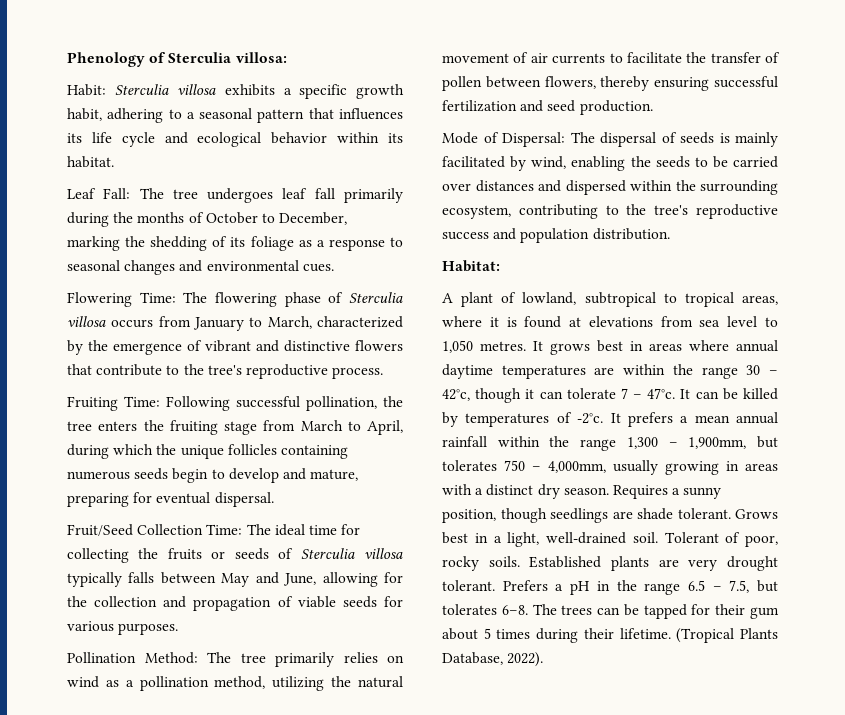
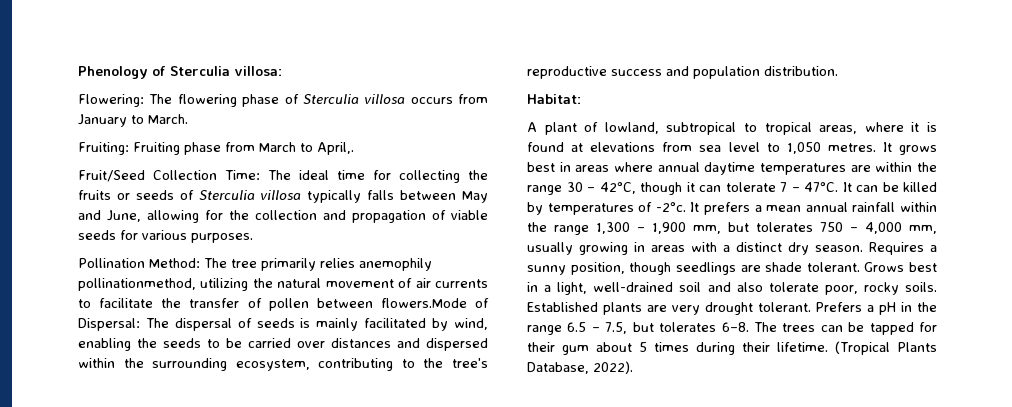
- Habit: Sterculia villosa exhibits a specific growth habit, adhering to a seasonal pattern that influences its life cycle and ecological behavior within its habitat.
- Leaf Fall: The tree undergoes leaf fall primarily during the months of October to December, marking the shedding of its foliage as a response to seasonal changes and environmental cues.
- Flowering Time: The flowering phase of Sterculia villosa occurs from January to March, characterized by the emergence of vibrant and distinctive flowers that contribute to the tree's reproductive process.
- Fruiting Time: Following successful pollination, the tree enters the fruiting stage from March to April, during which the unique follicles containing numerous seeds begin to develop and mature, preparing for eventual dispersal.
+ Flowering: The flowering phase of Sterculia villosa occurs from January to March.
+ Fruiting: Fruiting phase from March to April,.
- Pollination Method: The tree primarily relies on wind as a pollination method, utilizing the natural movement of air currents to facilitate the transfer of pollen between flowers, thereby ensuring successful fertilization and seed production.
- Mode of Dispersal: The dispersal of seeds is mainly facilitated by wind, enabling the seeds to be carried over distances and dispersed within the surrounding ecosystem, contributing to the tree's reproductive success and population distribution.
+ Pollination Method: The tree primarily relies anemophily pollinationmethod, utilizing the natural movement of air currents to facilitate the transfer of pollen between flowers.Mode of Dispersal: The dispersal of seeds is mainly facilitated by wind, enabling the seeds to be carried over distances and dispersed within the surrounding ecosystem, contributing to the tree's reproductive success and population distribution.
- It grows best in areas where annual daytime temperatures are within the range 30 – 42°c, though it can tolerate 7 – 47°c.
+ It grows best in areas where annual daytime temperatures are within the range 30 – 42°C, though it can tolerate 7 – 47°C.
- It prefers a mean annual rainfall within the range 1,300 – 1,900mm, but tolerates 750 – 4,000mm, usually growing in areas with a distinct dry season.
+ It prefers a mean annual rainfall within the range 1,300 – 1,900 mm, but tolerates 750 – 4,000 mm, usually growing in areas with a distinct dry season.
- Grows best in a light, well-drained soil. Tolerant of poor, rocky soils.
+ Grows best in a light, well-drained soil and also tolerate poor, rocky soils.

